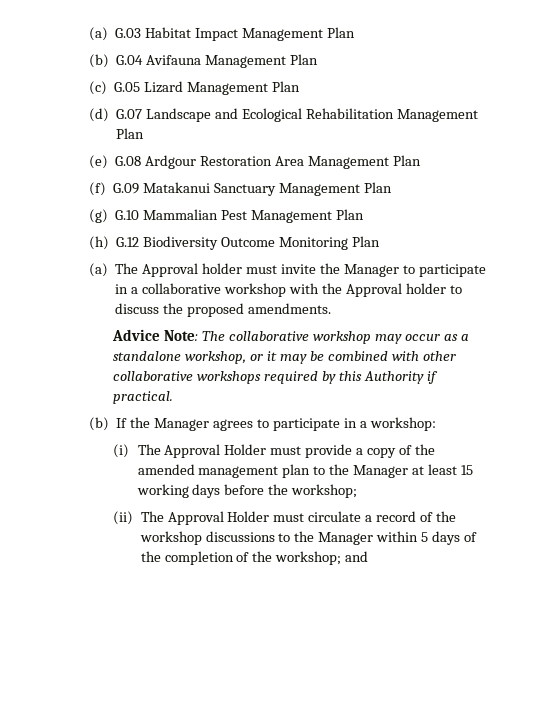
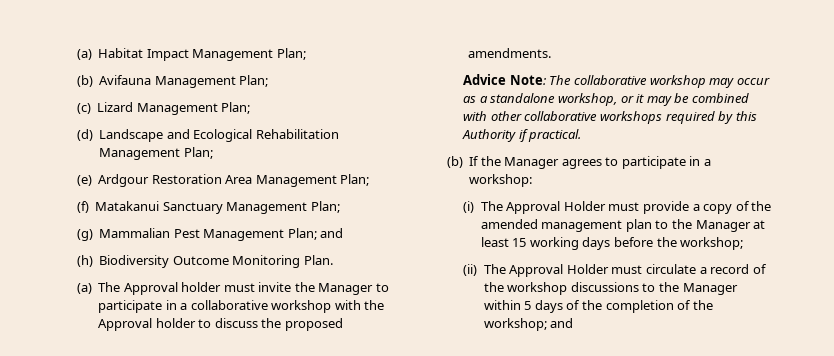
- (a) G.03 Habitat Impact Management Plan
- (b) G.04 Avifauna Management Plan
+ (a) Habitat Impact Management Plan;
+ (b) Avifauna Management Plan;
- (c) G.05 Lizard Management Plan
+ (c) Lizard Management Plan;
- (d) G.07 Landscape and Ecological Rehabilitation Management Plan
+ (d) Landscape and Ecological Rehabilitation Management Plan;
- (e) G.08 Ardgour Restoration Area Management Plan
+ (e) Ardgour Restoration Area Management Plan;
- (f) G.09 Matakanui Sanctuary Management Plan
+ (f) Matakanui Sanctuary Management Plan;
- (g) G.10 Mammalian Pest Management Plan
+ (g) Mammalian Pest Management Plan; and
- (h) G.12 Biodiversity Outcome Monitoring Plan
+ (h) Biodiversity Outcome Monitoring Plan.

